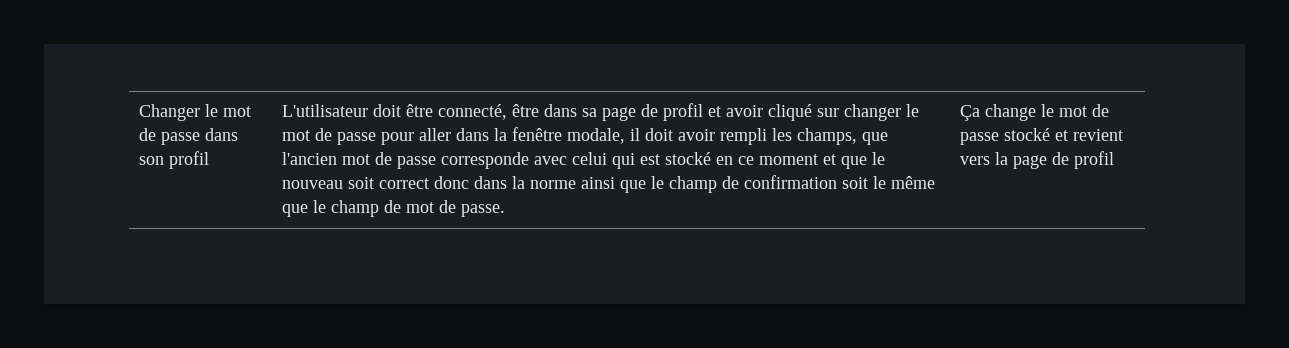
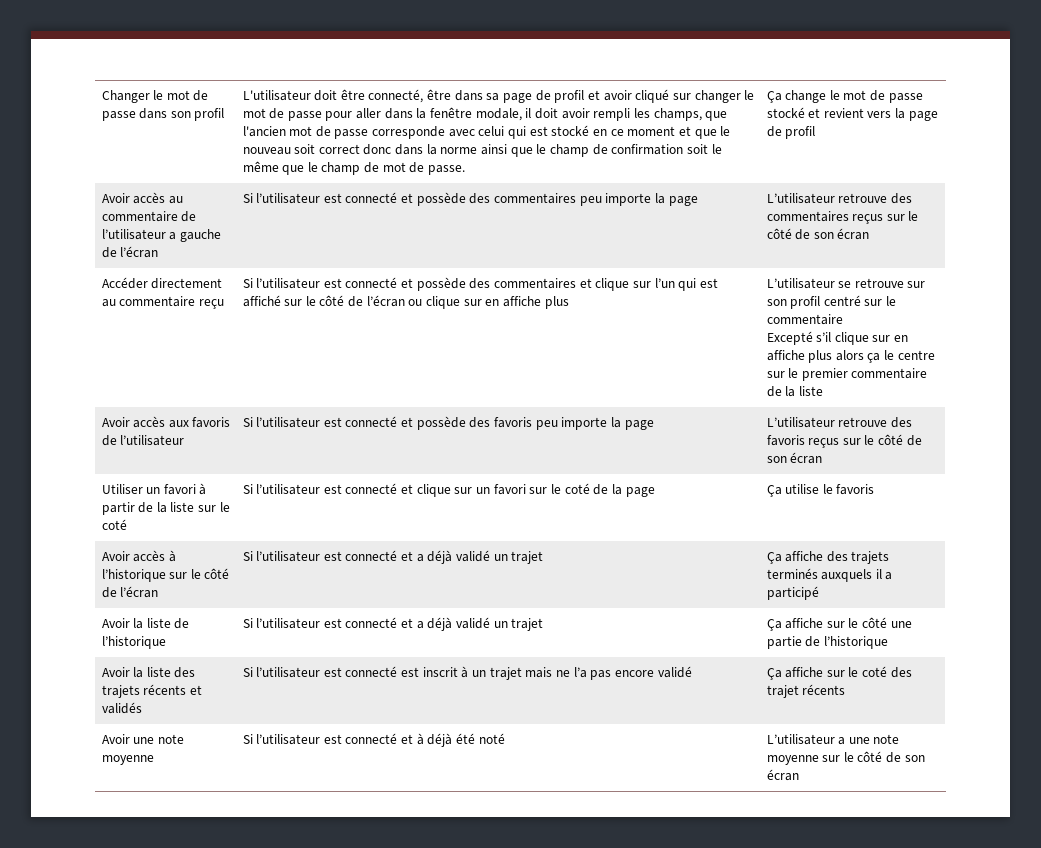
+ Avoir accès au commentaire de l’utilisateur a gauche de l’écran | Si l’utilisateur est connecté et possède des commentaires peu importe la page | L’utilisateur retrouve des commentaires reçus sur le côté de son écran
+ Accéder directement au commentaire reçu | Si l’utilisateur est connecté et possède des commentaires et clique sur l’un qui est affiché sur le côté de l’écran ou clique sur en affiche plus | L’utilisateur se retrouve sur son profil centré sur le commentaire
+ Excepté s’il clique sur en affiche plus alors ça le centre sur le premier commentaire de la liste
+ Avoir accès aux favoris de l’utilisateur | Si l’utilisateur est connecté et possède des favoris peu importe la page | L’utilisateur retrouve des favoris reçus sur le côté de son écran
+ Utiliser un favori à partir de la liste sur le coté | Si l’utilisateur est connecté et clique sur un favori sur le coté de la page | Ça utilise le favoris
+ Avoir accès à l’historique sur le côté de l’écran | Si l’utilisateur est connecté et a déjà validé un trajet | Ça affiche des trajets terminés auxquels il a participé
+ Avoir la liste de l’historique | Si l’utilisateur est connecté et a déjà validé un trajet | Ça affiche sur le côté une partie de l’historique
+ Avoir la liste des trajets récents et validés | Si l’utilisateur est connecté est inscrit à un trajet mais ne l’a pas encore validé | Ça affiche sur le coté des trajet récents
+ Avoir une note moyenne | Si l’utilisateur est connecté et à déjà été noté | L’utilisateur a une note moyenne sur le côté de son écran

